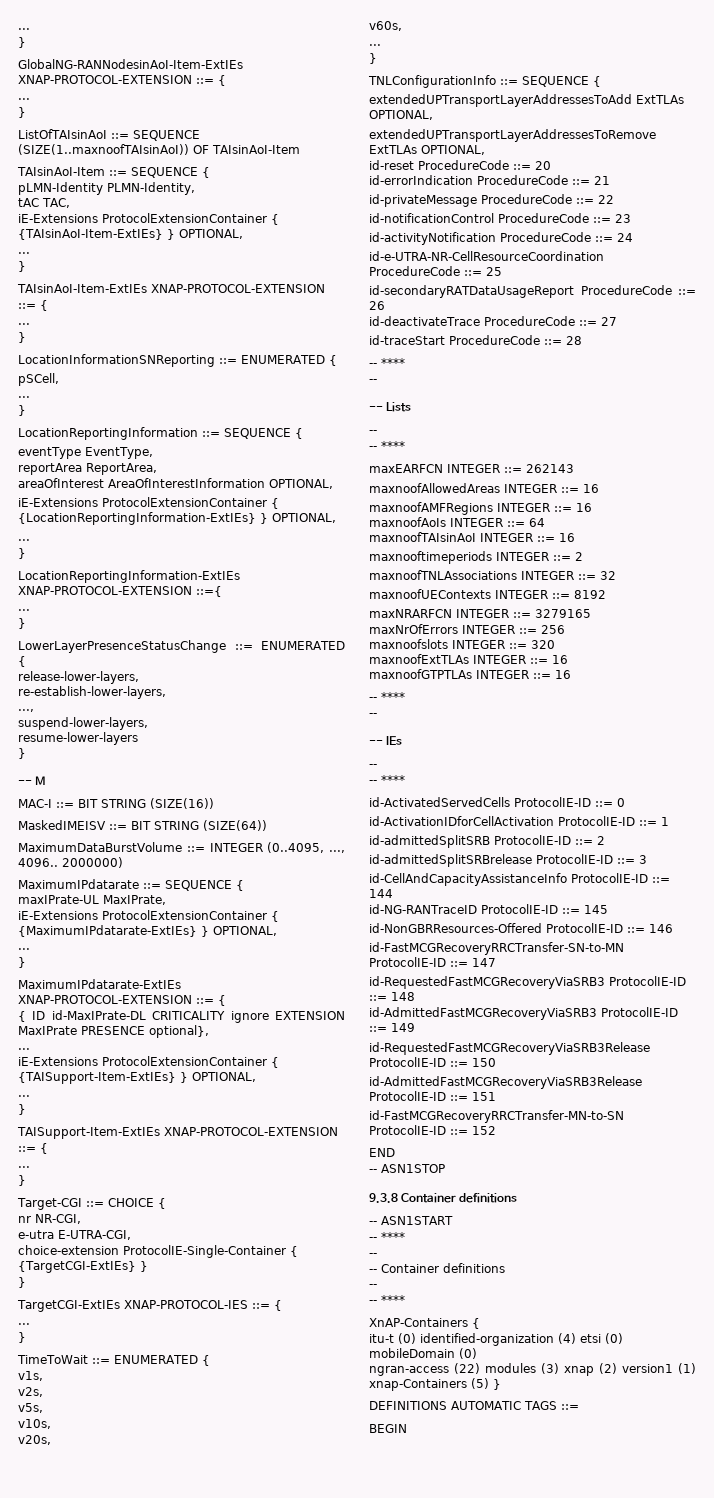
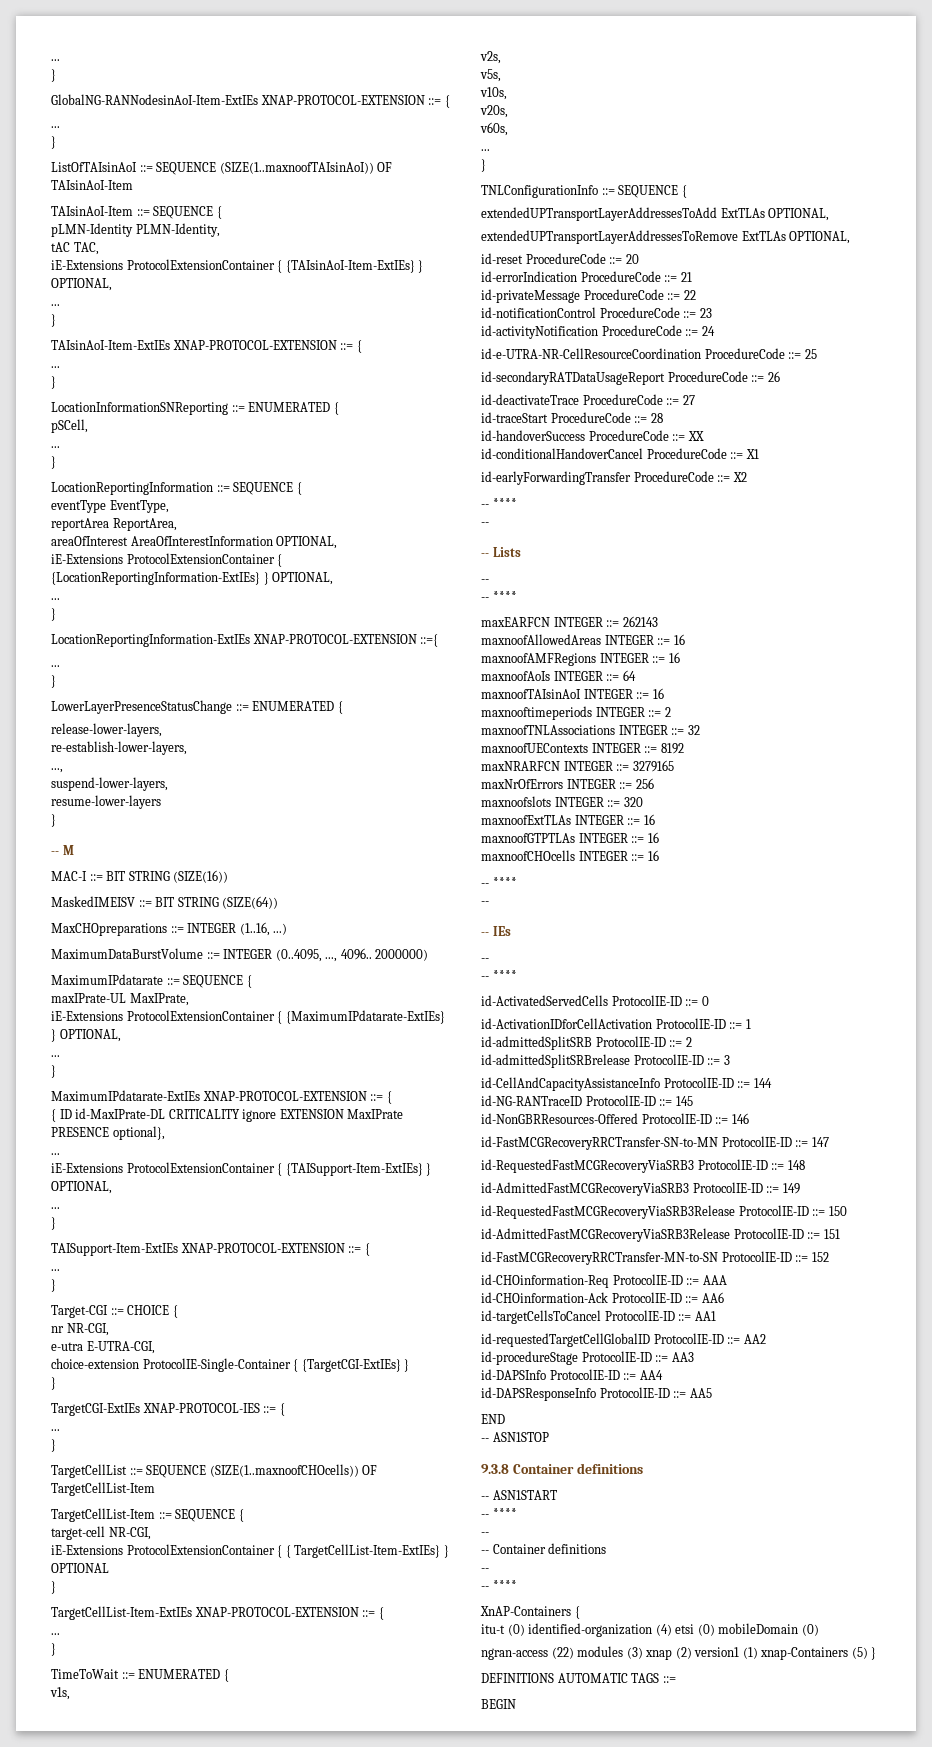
+ MaxCHOpreparations ::= INTEGER (1..16, ...)
+ TargetCellList ::= SEQUENCE (SIZE(1..maxnoofCHOcells)) OF TargetCellList-Item
+ TargetCellList-Item ::= SEQUENCE {
+ target-cell NR-CGI,
+ iE-Extensions ProtocolExtensionContainer { { TargetCellList-Item-ExtIEs} } OPTIONAL
+ }
+ TargetCellList-Item-ExtIEs XNAP-PROTOCOL-EXTENSION ::= {
+ ...
+ }
+ id-handoverSuccess ProcedureCode ::= XX
+ id-conditionalHandoverCancel ProcedureCode ::= X1
+ id-earlyForwardingTransfer ProcedureCode ::= X2
+ maxnoofCHOcells INTEGER ::= 16
+ id-CHOinformation-Req ProtocolIE-ID ::= AAA
+ id-CHOinformation-Ack ProtocolIE-ID ::= AA6
+ id-targetCellsToCancel ProtocolIE-ID ::= AA1
+ id-requestedTargetCellGlobalID ProtocolIE-ID ::= AA2
+ id-procedureStage ProtocolIE-ID ::= AA3
+ id-DAPSInfo ProtocolIE-ID ::= AA4
+ id-DAPSResponseInfo ProtocolIE-ID ::= AA5

